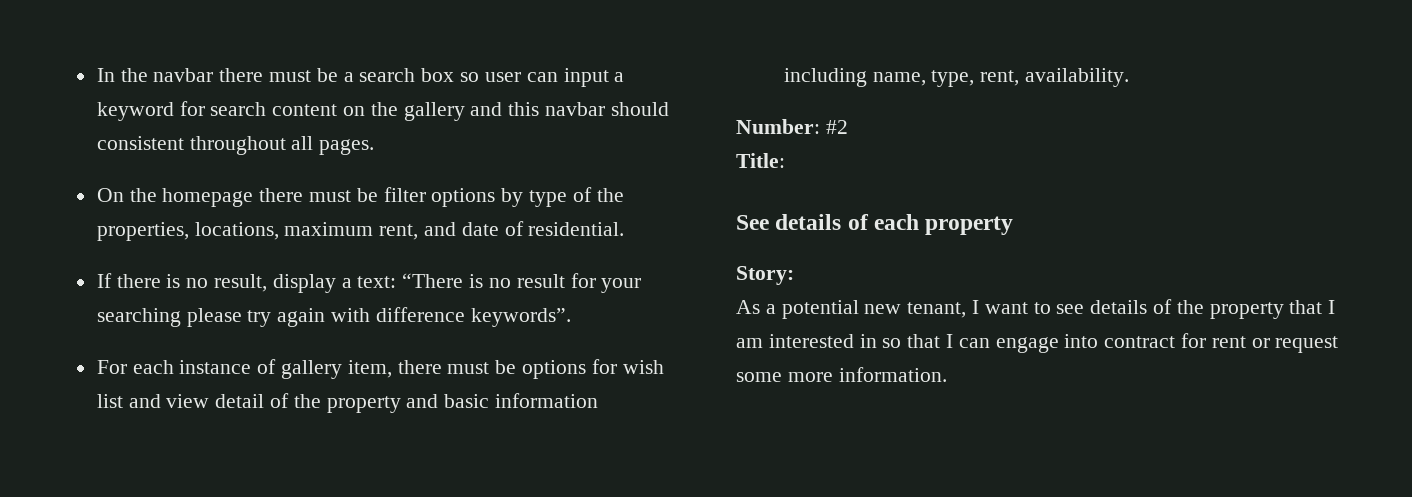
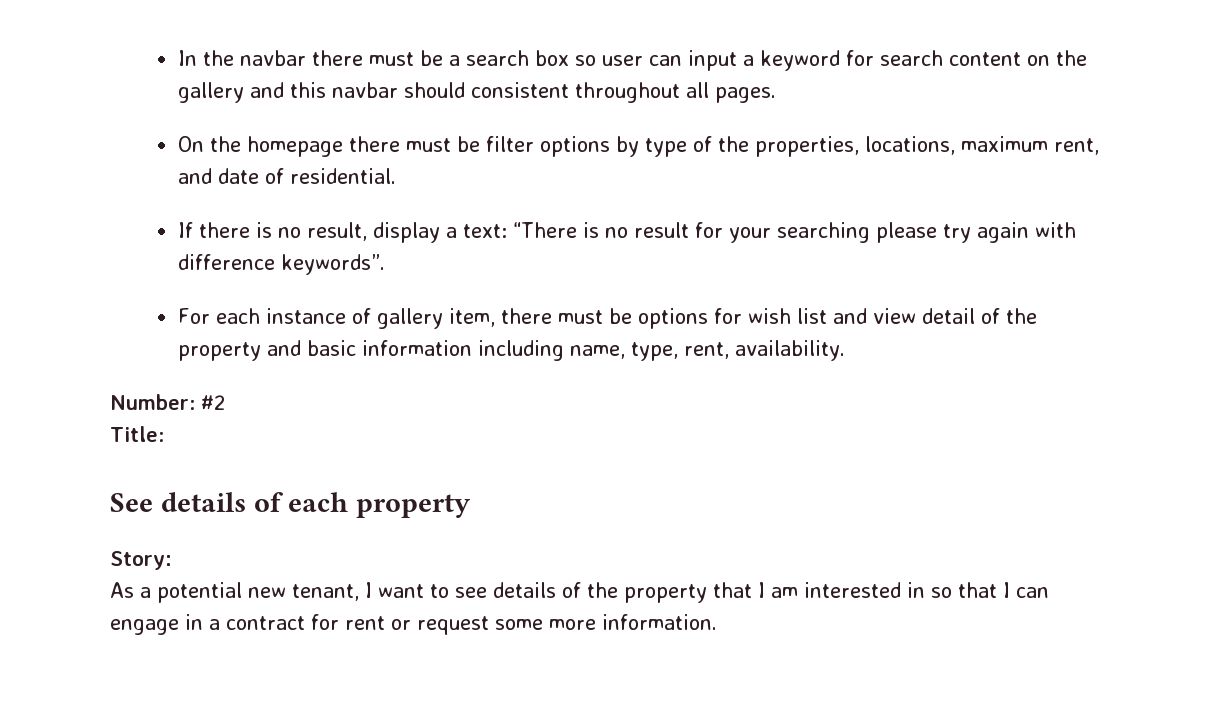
- As a potential new tenant, I want to see details of the property that I am interested in so that I can engage into contract for rent or request some more information.
+ As a potential new tenant, I want to see details of the property that I am interested in so that I can engage in a contract for rent or request some more information.

